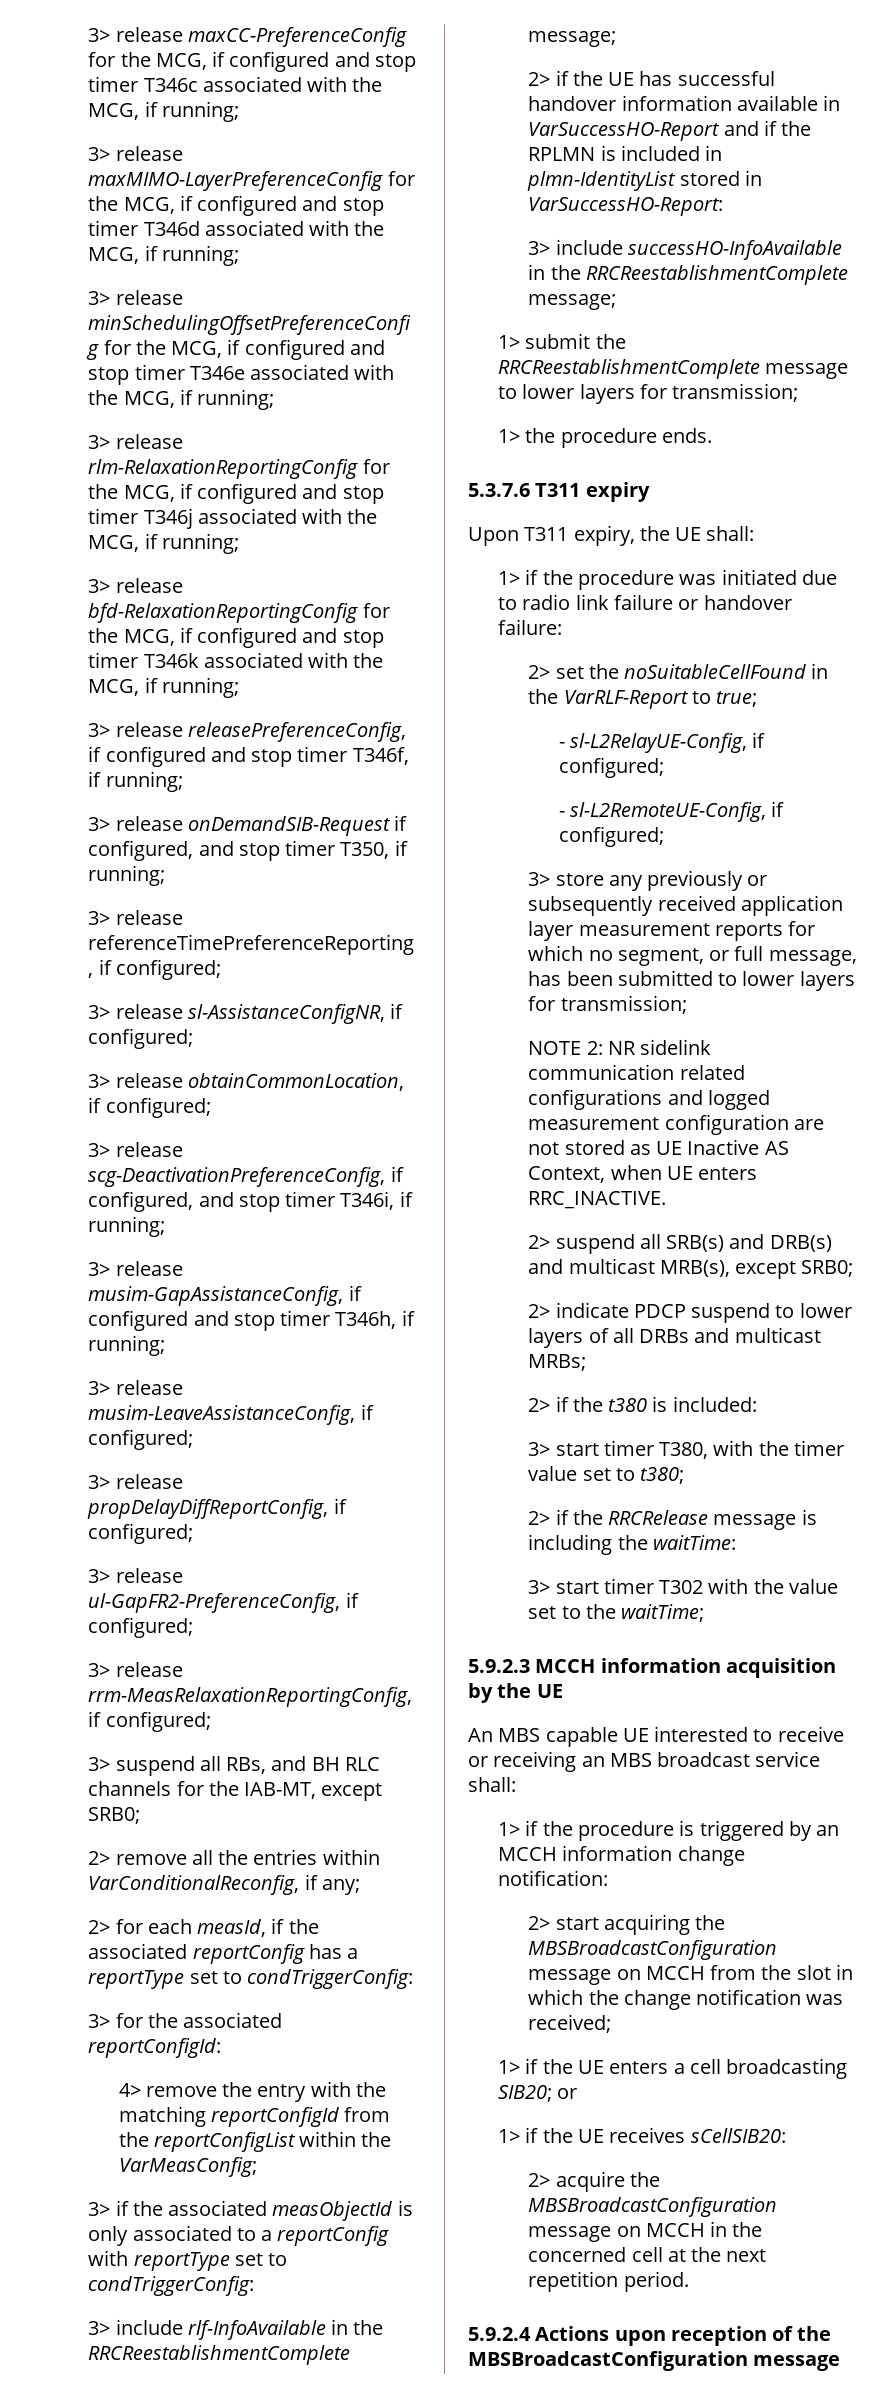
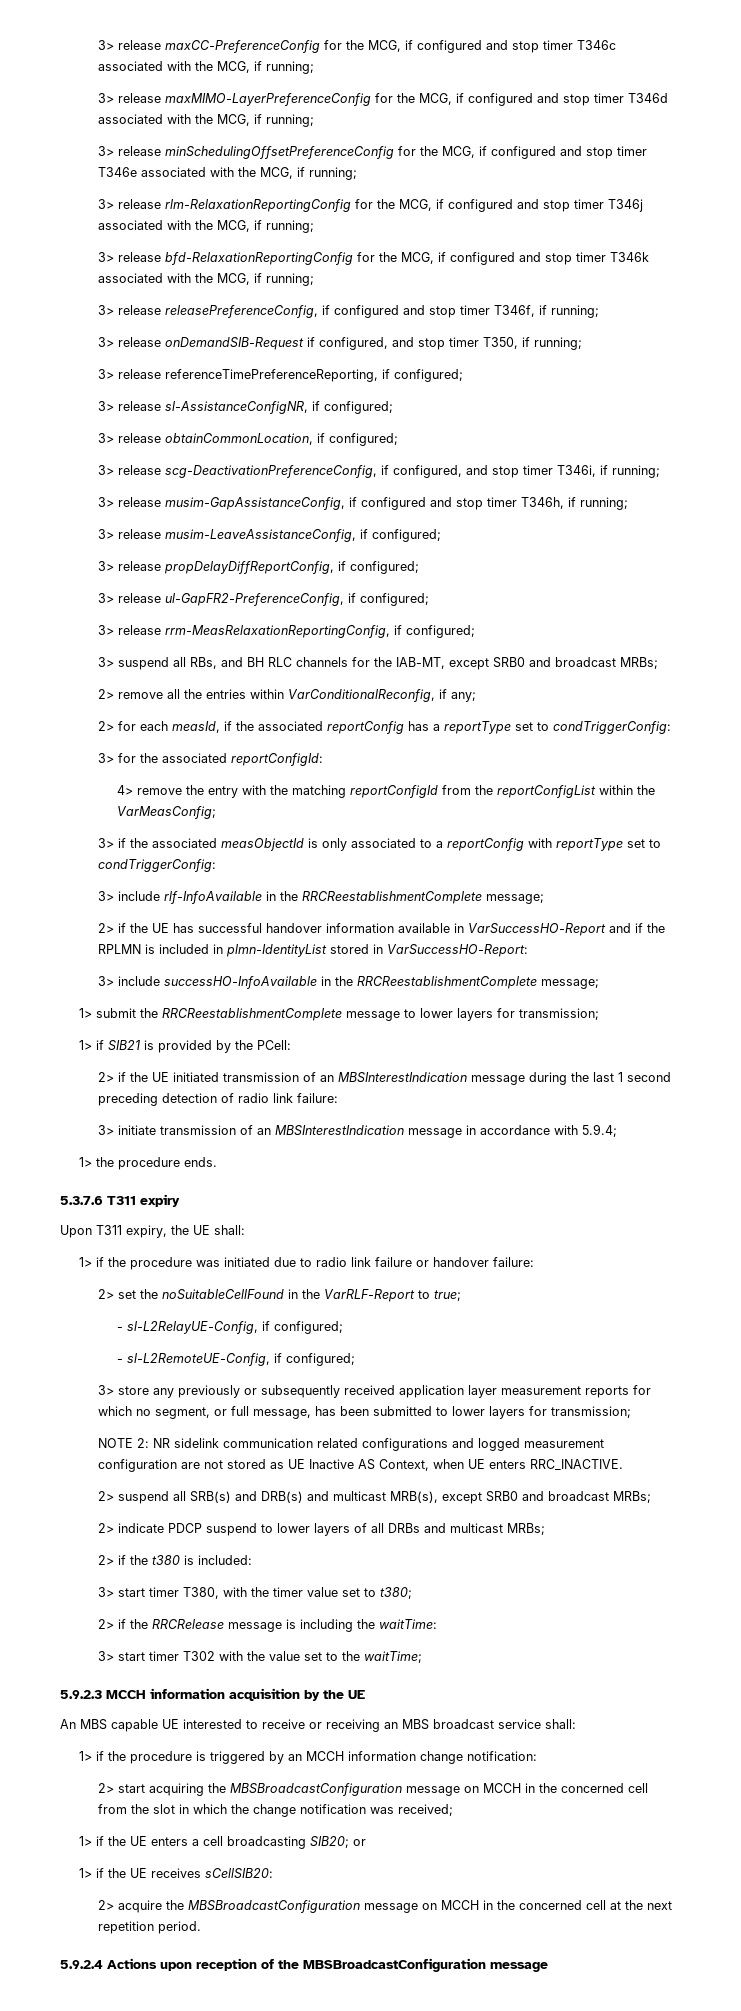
- 3> suspend all RBs, and BH RLC channels for the IAB-MT, except SRB0;
+ 3> suspend all RBs, and BH RLC channels for the IAB-MT, except SRB0 and broadcast MRBs;
+ 1> if SIB21 is provided by the PCell:
+ 2> if the UE initiated transmission of an MBSInterestIndication message during the last 1 second preceding detection of radio link failure:
+ 3> initiate transmission of an MBSInterestIndication message in accordance with 5.9.4;
- 2> suspend all SRB(s) and DRB(s) and multicast MRB(s), except SRB0;
+ 2> suspend all SRB(s) and DRB(s) and multicast MRB(s), except SRB0 and broadcast MRBs;
- 2> start acquiring the MBSBroadcastConfiguration message on MCCH from the slot in which the change notification was received;
+ 2> start acquiring the MBSBroadcastConfiguration message on MCCH in the concerned cell from the slot in which the change notification was received;

